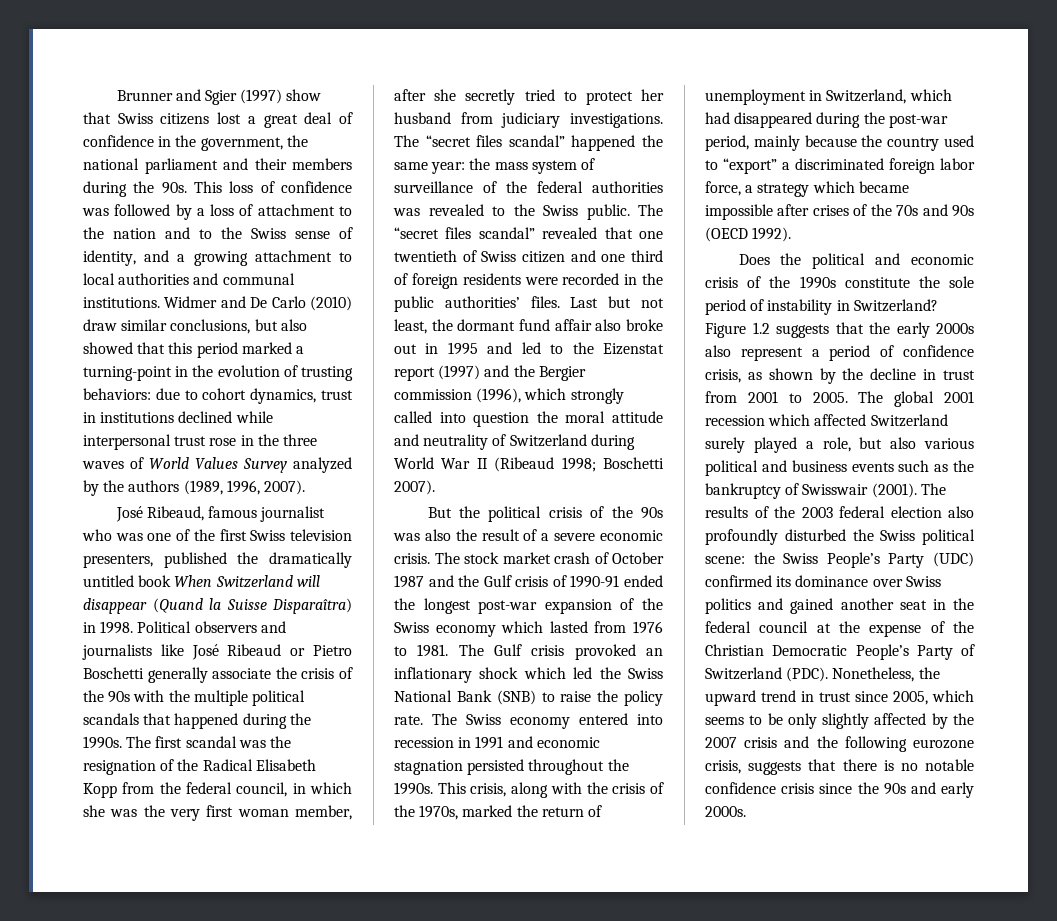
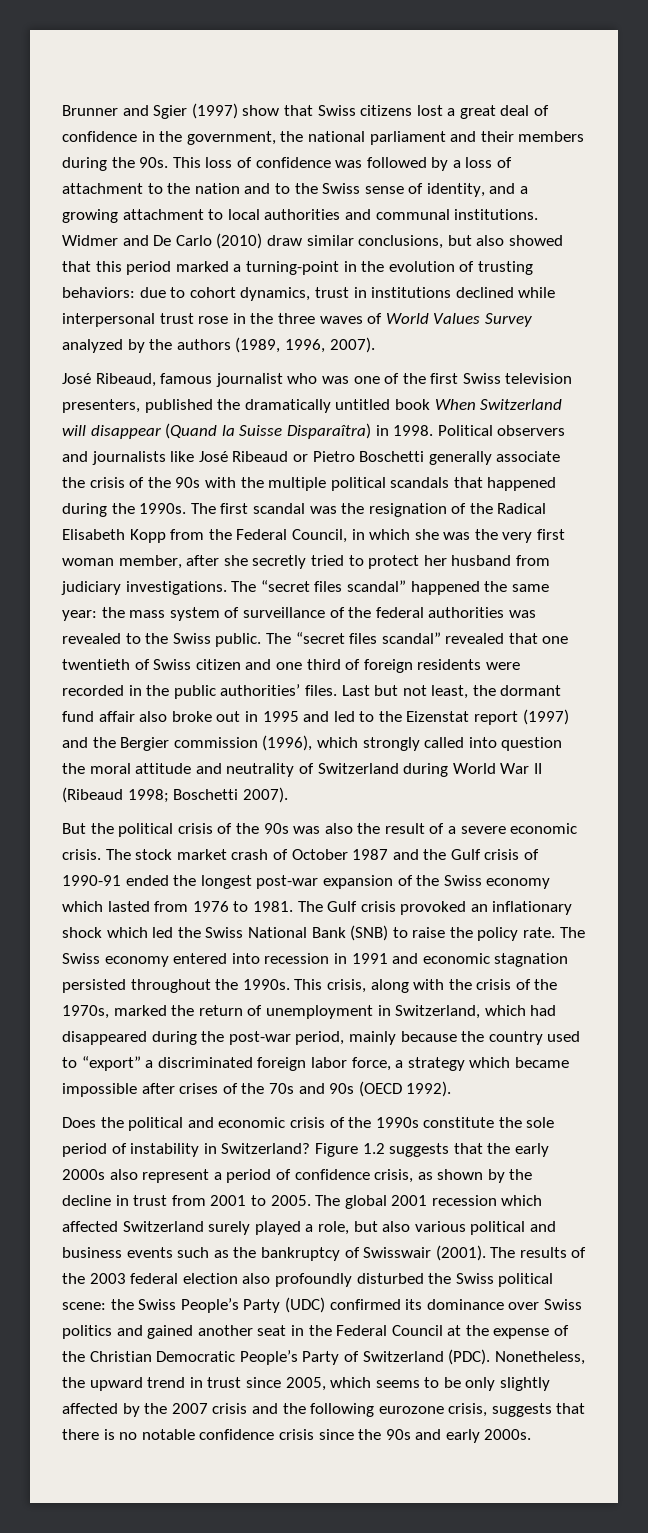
- The first scandal was the resignation of the Radical Elisabeth Kopp from the federal council, in which she was the very first woman member, after she secretly tried to protect her husband from judiciary investigations.
+ The first scandal was the resignation of the Radical Elisabeth Kopp from the Federal Council, in which she was the very first woman member, after she secretly tried to protect her husband from judiciary investigations.
- The results of the 2003 federal election also profoundly disturbed the Swiss political scene: the Swiss People’s Party (UDC) confirmed its dominance over Swiss politics and gained another seat in the federal council at the expense of the Christian Democratic People’s Party of Switzerland (PDC).
+ The results of the 2003 federal election also profoundly disturbed the Swiss political scene: the Swiss People’s Party (UDC) confirmed its dominance over Swiss politics and gained another seat in the Federal Council at the expense of the Christian Democratic People’s Party of Switzerland (PDC).

